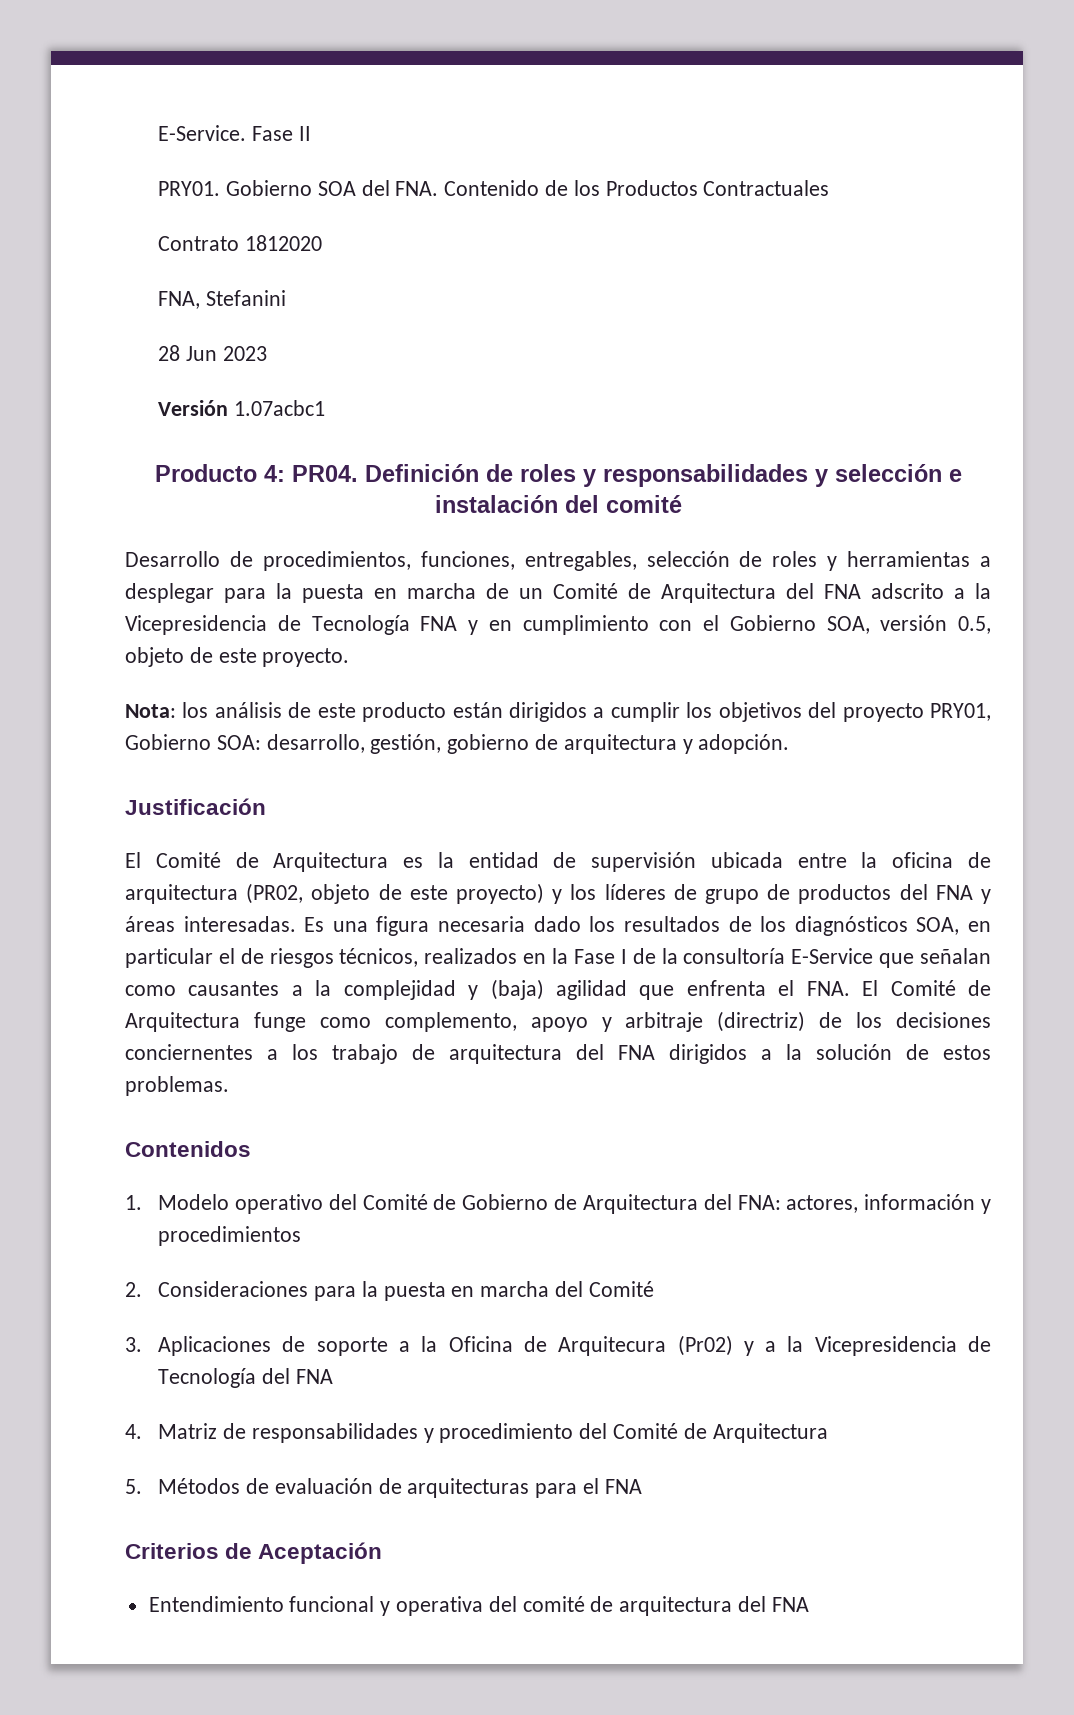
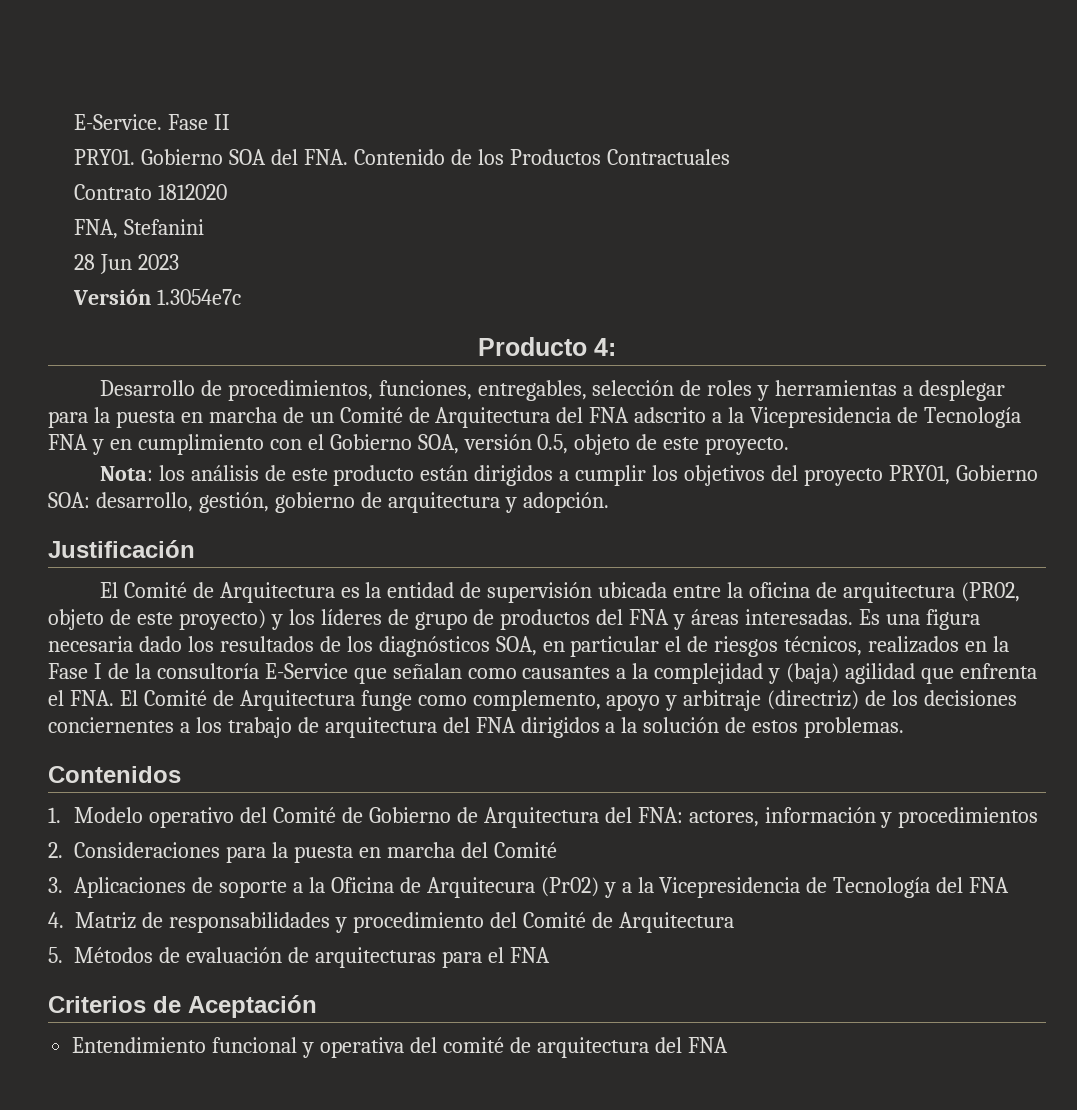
- Versión 1.07acbc1
+ Versión 1.3054e7c
- Producto 4: PR04. Definición de roles y responsabilidades y selección e instalación del comité
+ Producto 4:

